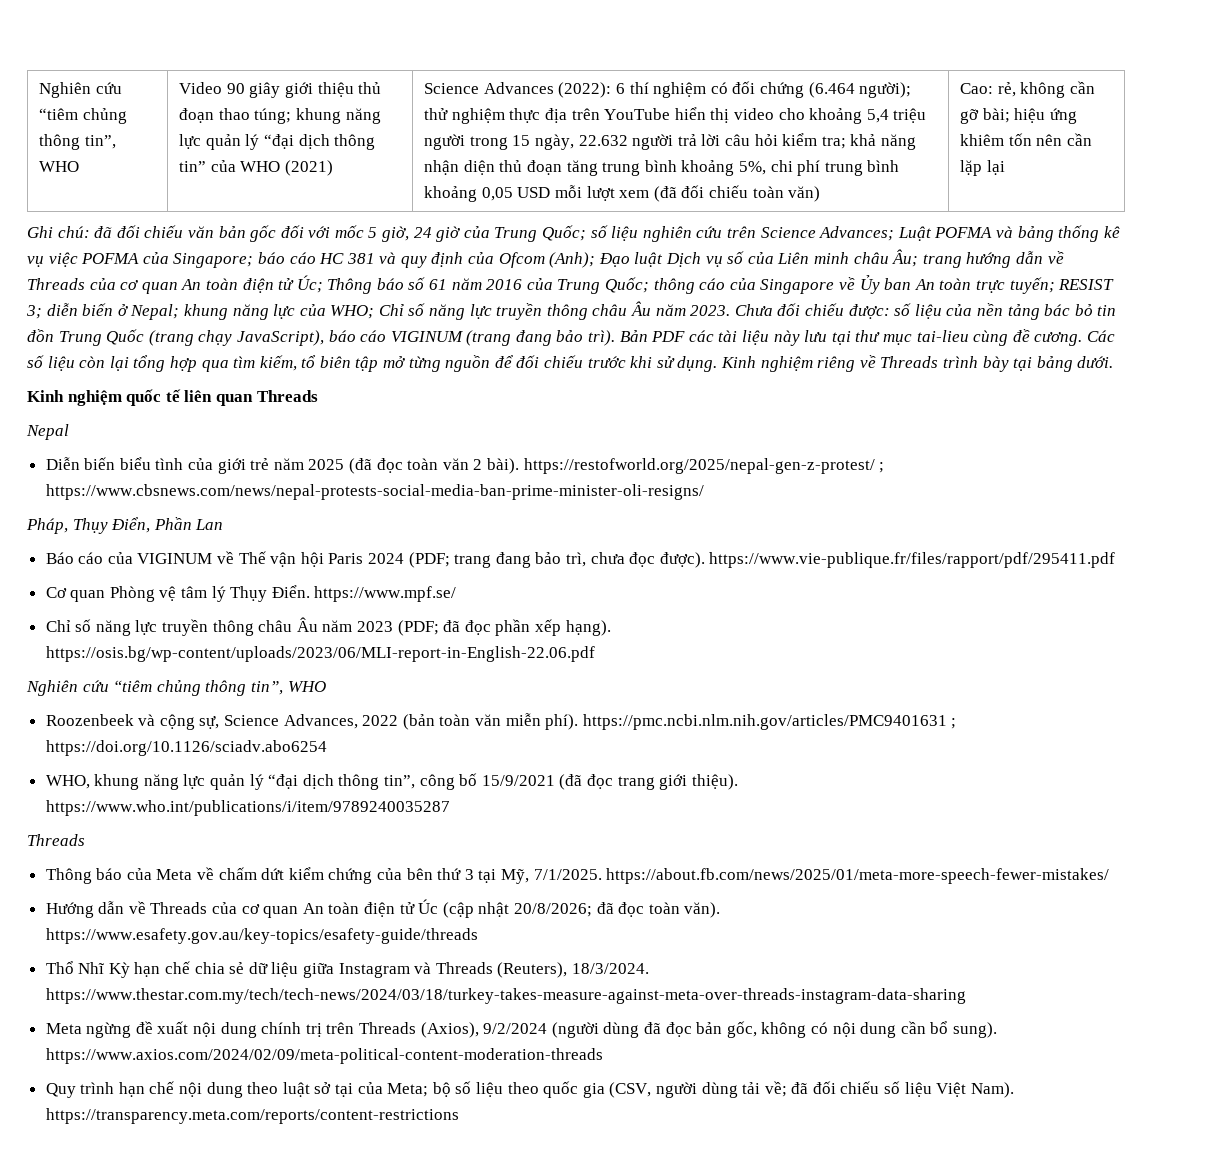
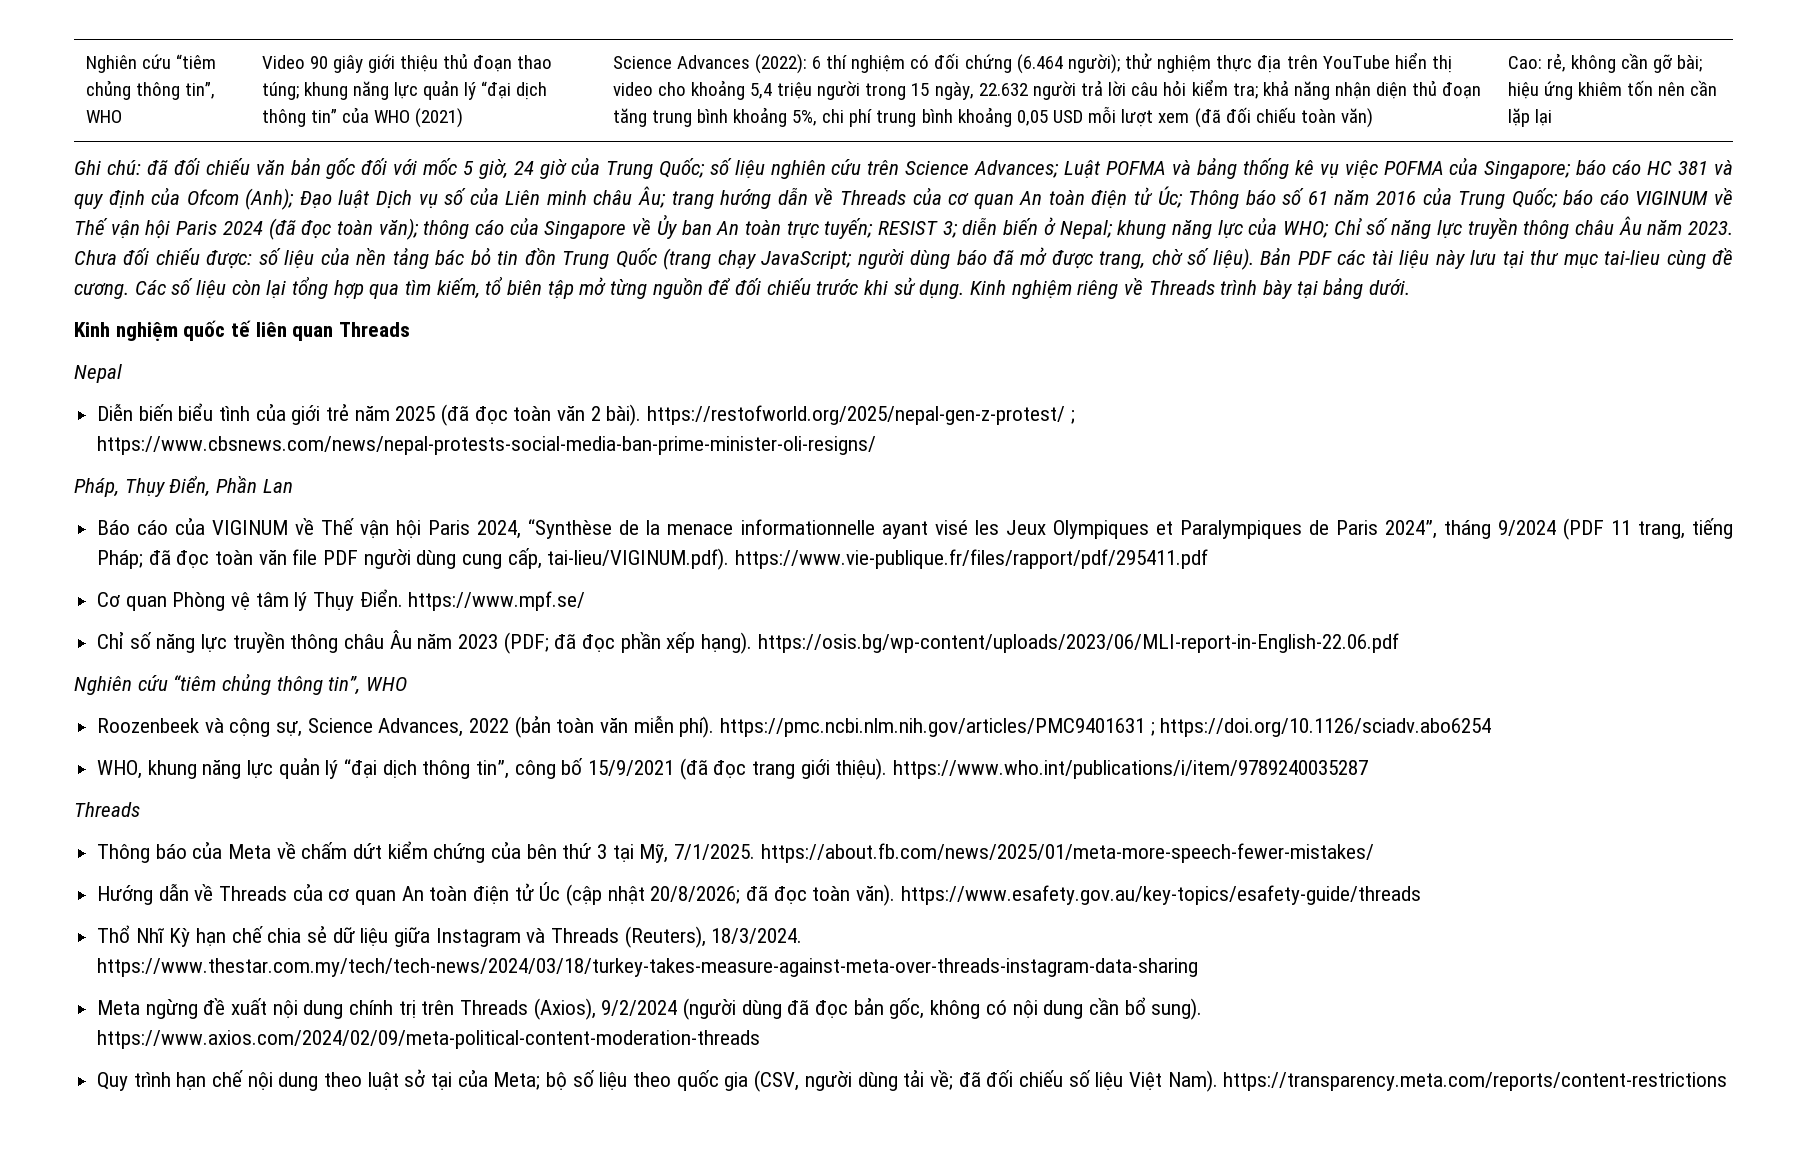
+ báo cáo VIGINUM về Thế vận hội Paris 2024 (đã đọc toàn văn);
- Chưa đối chiếu được: số liệu của nền tảng bác bỏ tin đồn Trung Quốc (trang chạy JavaScript), báo cáo VIGINUM (trang đang bảo trì).
+ Chưa đối chiếu được: số liệu của nền tảng bác bỏ tin đồn Trung Quốc (trang chạy JavaScript; người dùng báo đã mở được trang, chờ số liệu).
- Báo cáo của VIGINUM về Thế vận hội Paris 2024 (PDF; trang đang bảo trì, chưa đọc được). https://www.vie-publique.fr/files/rapport/pdf/295411.pdf
+ Báo cáo của VIGINUM về Thế vận hội Paris 2024, “Synthèse de la menace informationnelle ayant visé les Jeux Olympiques et Paralympiques de Paris 2024”, tháng 9/2024 (PDF 11 trang, tiếng Pháp; đã đọc toàn văn file PDF người dùng cung cấp, tai-lieu/VIGINUM.pdf). https://www.vie-publique.fr/files/rapport/pdf/295411.pdf

